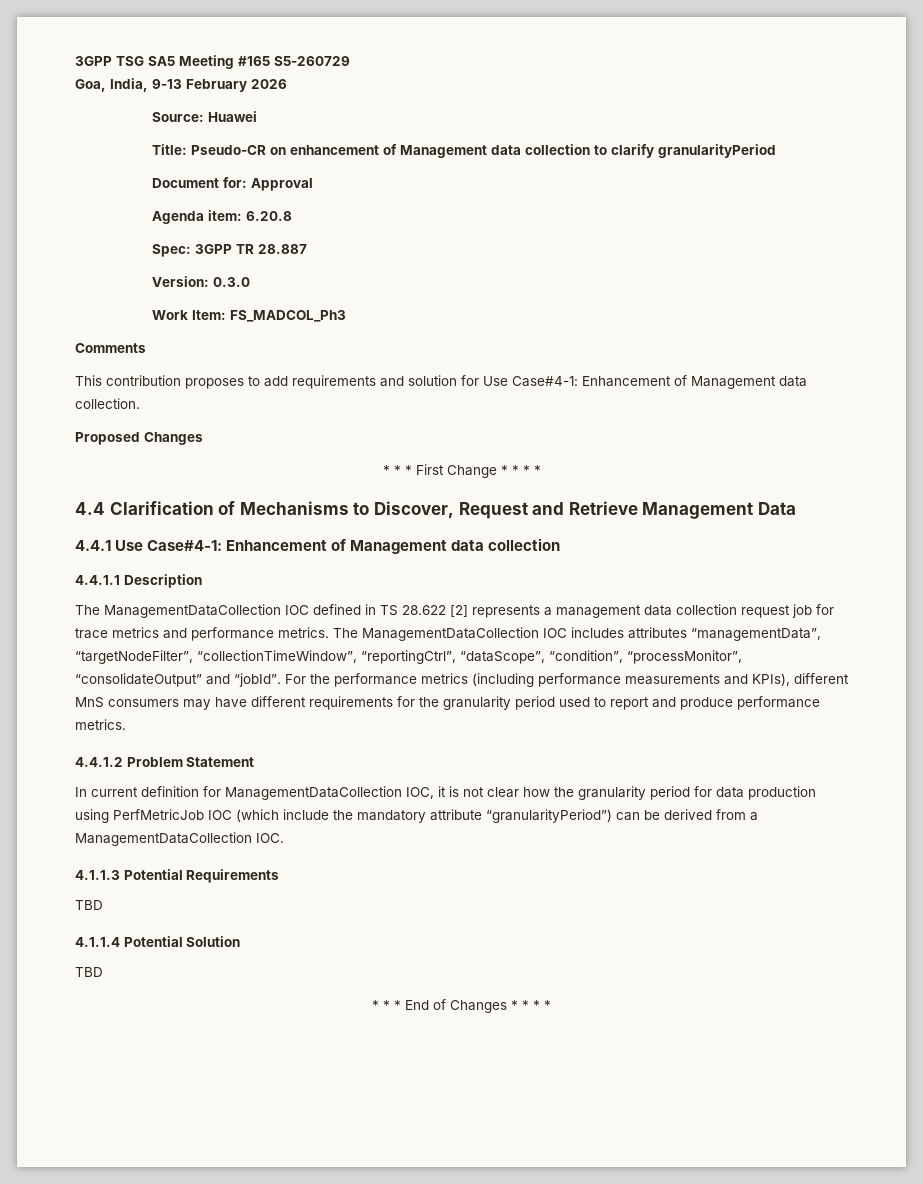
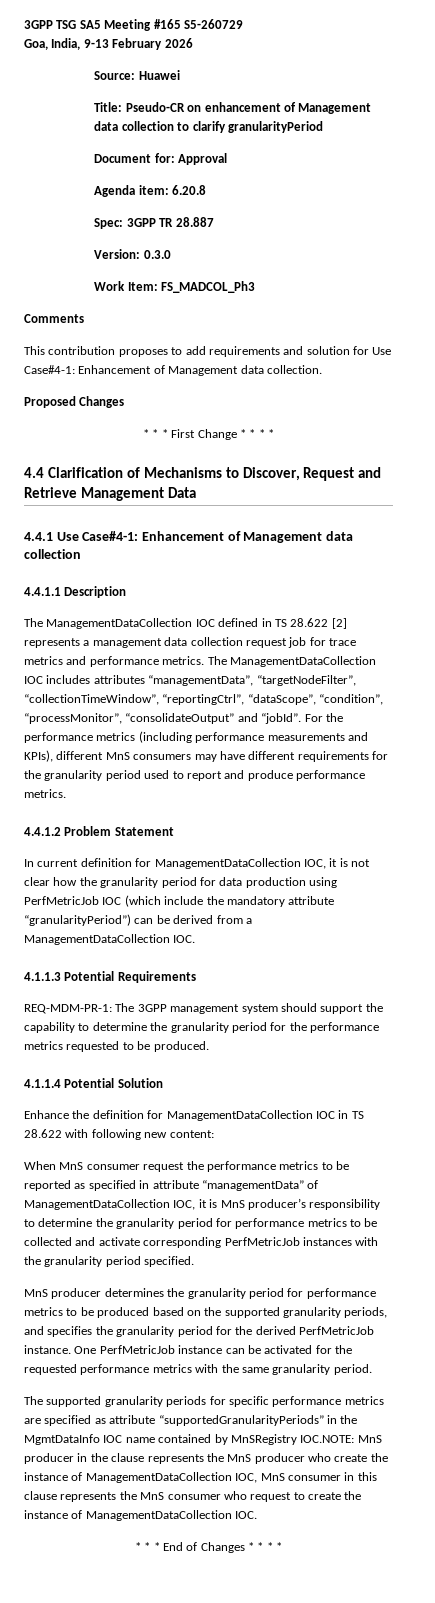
  4.1.1.3 Potential Requirements
- TBD
+ REQ-MDM-PR-1: The 3GPP management system should support the capability to determine the granularity period for the performance metrics requested to be produced.
  4.1.1.4 Potential Solution
- TBD
+ Enhance the definition for ManagementDataCollection IOC in TS 28.622 with following new content:
+ When MnS consumer request the performance metrics to be reported as specified in attribute “managementData” of ManagementDataCollection IOC, it is MnS producer’s responsibility to determine the granularity period for performance metrics to be collected and activate corresponding PerfMetricJob instances with the granularity period specified.
+ MnS producer determines the granularity period for performance metrics to be produced based on the supported granularity periods, and specifies the granularity period for the derived PerfMetricJob instance. One PerfMetricJob instance can be activated for the requested performance metrics with the same granularity period.
+ The supported granularity periods for specific performance metrics are specified as attribute “supportedGranularityPeriods” in the MgmtDataInfo IOC name contained by MnSRegistry IOC.NOTE: MnS producer in the clause represents the MnS producer who create the instance of ManagementDataCollection IOC, MnS consumer in this clause represents the MnS consumer who request to create the instance of ManagementDataCollection IOC.

